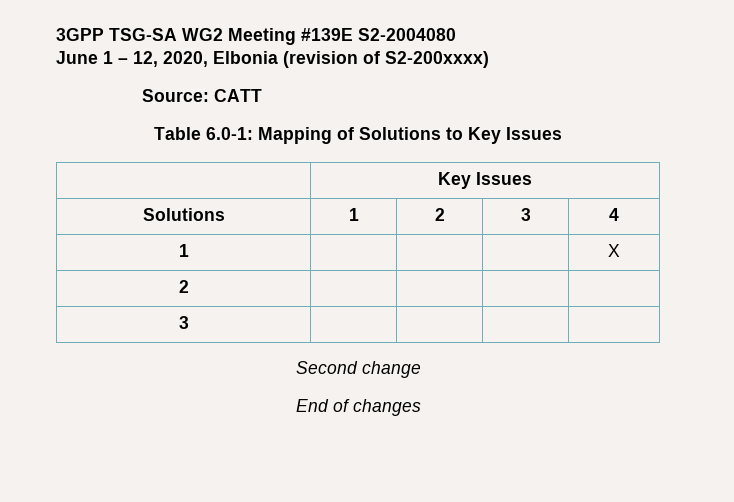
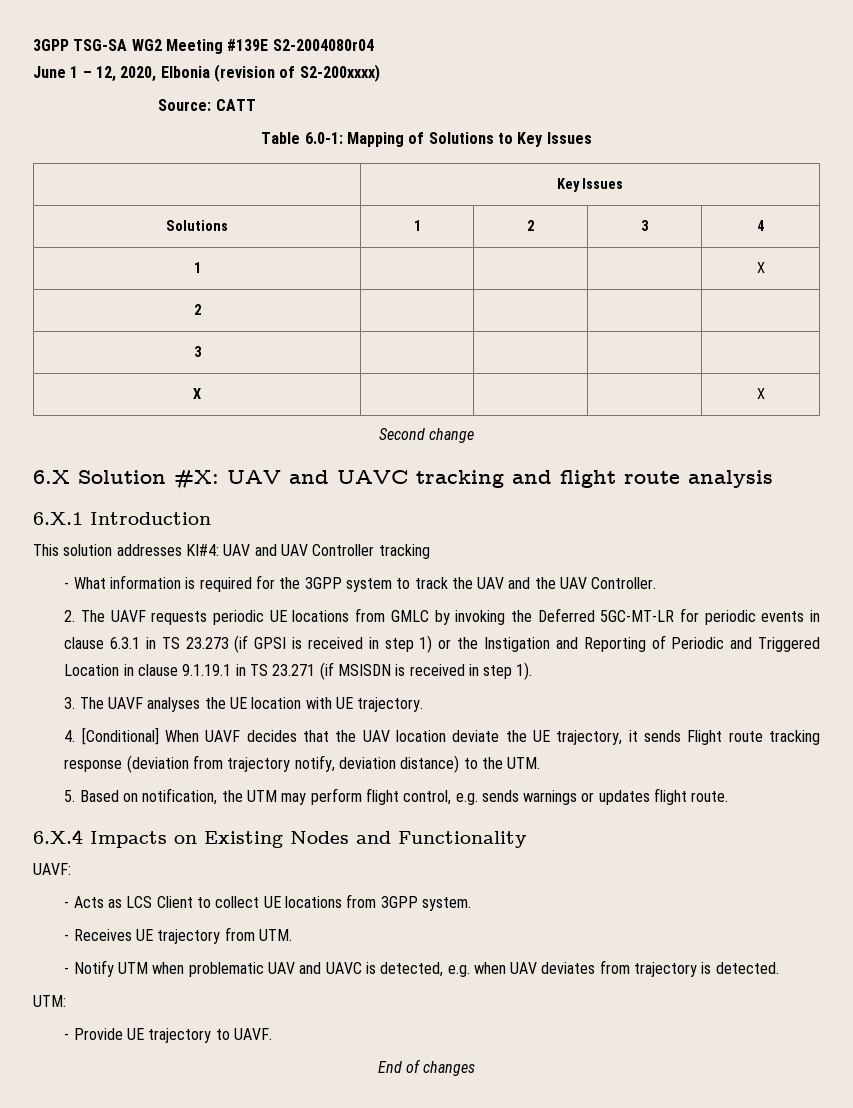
- 3GPP TSG-SA WG2 Meeting #139E S2-2004080
+ 3GPP TSG-SA WG2 Meeting #139E S2-2004080r04
+ X | | | | X
+ 6.X Solution #X: UAV and UAVC tracking and flight route analysis
+ 6.X.1 Introduction
+ This solution addresses KI#4: UAV and UAV Controller tracking
+ - What information is required for the 3GPP system to track the UAV and the UAV Controller.
+ 2. The UAVF requests periodic UE locations from GMLC by invoking the Deferred 5GC-MT-LR for periodic events in clause 6.3.1 in TS 23.273 (if GPSI is received in step 1) or the Instigation and Reporting of Periodic and Triggered Location in clause 9.1.19.1 in TS 23.271 (if MSISDN is received in step 1).
+ 3. The UAVF analyses the UE location with UE trajectory.
+ 4. [Conditional] When UAVF decides that the UAV location deviate the UE trajectory, it sends Flight route tracking response (deviation from trajectory notify, deviation distance) to the UTM.
+ 5. Based on notification, the UTM may perform flight control, e.g. sends warnings or updates flight route.
+ 6.X.4 Impacts on Existing Nodes and Functionality
+ UAVF:
+ - Acts as LCS Client to collect UE locations from 3GPP system.
+ - Receives UE trajectory from UTM.
+ - Notify UTM when problematic UAV and UAVC is detected, e.g. when UAV deviates from trajectory is detected.
+ UTM:
+ - Provide UE trajectory to UAVF.

